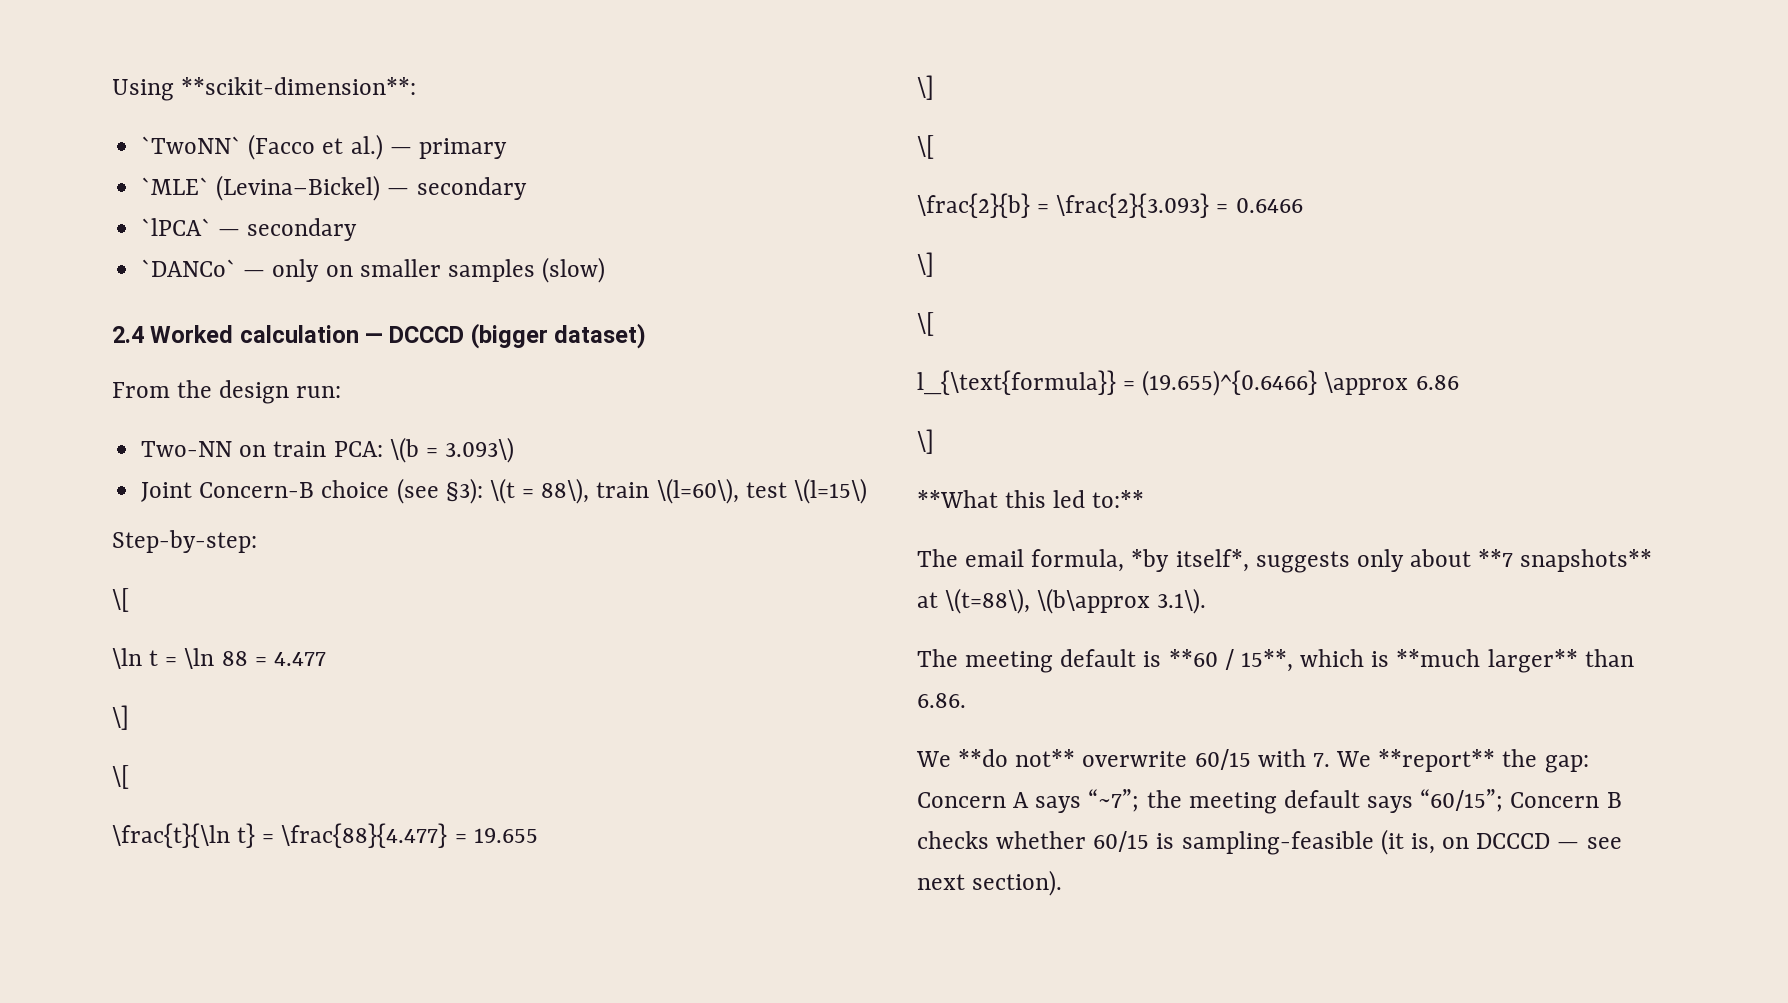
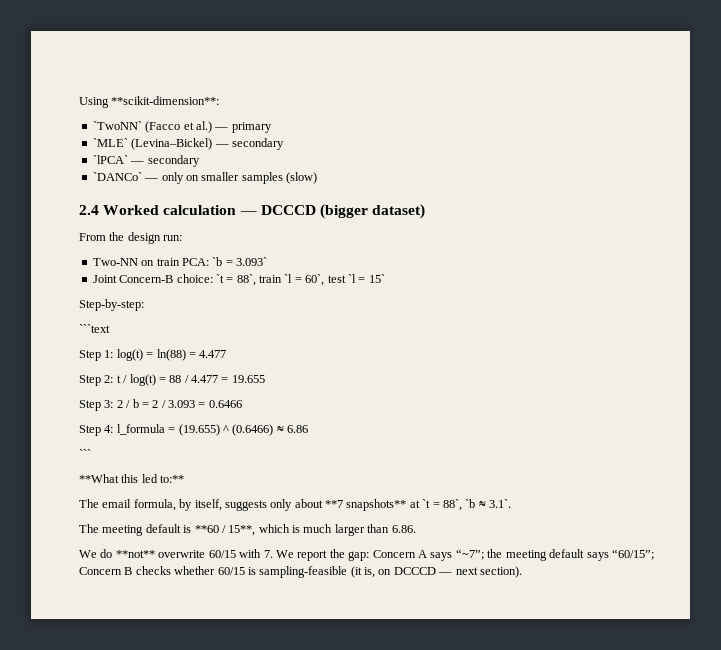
- Two-NN on train PCA: \(b = 3.093\)
+ Two-NN on train PCA: `b = 3.093`
- Joint Concern-B choice (see §3): \(t = 88\), train \(l=60\), test \(l=15\)
+ Joint Concern-B choice: `t = 88`, train `l = 60`, test `l = 15`
  Step-by-step:
- \[
- \ln t = \ln 88 = 4.477
- \]
- \[
- \frac{t}{\ln t} = \frac{88}{4.477} = 19.655
- \]
- \[
- \frac{2}{b} = \frac{2}{3.093} = 0.6466
- \]
- \[
- l_{\text{formula}} = (19.655)^{0.6466} \approx 6.86
- \]
+ ```text
+ Step 1: log(t) = ln(88) = 4.477
+ Step 2: t / log(t) = 88 / 4.477 = 19.655
+ Step 3: 2 / b = 2 / 3.093 = 0.6466
+ Step 4: l_formula = (19.655) ^ (0.6466) ≈ 6.86
+ ```
- The email formula, *by itself*, suggests only about **7 snapshots** at \(t=88\), \(b\approx 3.1\).
+ The email formula, by itself, suggests only about **7 snapshots** at `t = 88`, `b ≈ 3.1`.
- The meeting default is **60 / 15**, which is **much larger** than 6.86.
+ The meeting default is **60 / 15**, which is much larger than 6.86.
- We **do not** overwrite 60/15 with 7. We **report** the gap: Concern A says “~7”; the meeting default says “60/15”; Concern B checks whether 60/15 is sampling-feasible (it is, on DCCCD — see next section).
+ We do **not** overwrite 60/15 with 7. We report the gap: Concern A says “~7”; the meeting default says “60/15”; Concern B checks whether 60/15 is sampling-feasible (it is, on DCCCD — next section).

